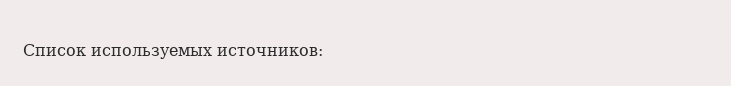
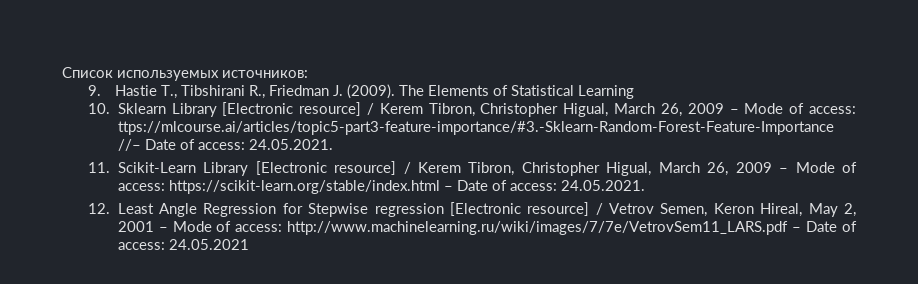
+ 9. Hastie T., Tibshirani R., Friedman J. (2009). The Elements of Statistical Learning
+ 10. Sklearn Library [Electronic resource] / Kerem Tibron, Christopher Higual, March 26, 2009 – Mode of access: ttps://mlcourse.ai/articles/topic5-part3-feature-importance/#3.-Sklearn-Random-Forest-Feature-Importance //– Date of access: 24.05.2021.
+ 11. Scikit-Learn Library [Electronic resource] / Kerem Tibron, Christopher Higual, March 26, 2009 – Mode of access: https://scikit-learn.org/stable/index.html – Date of access: 24.05.2021.
+ 12. Least Angle Regression for Stepwise regression [Electronic resource] / Vetrov Semen, Keron Hireal, May 2, 2001 – Mode of access: http://www.machinelearning.ru/wiki/images/7/7e/VetrovSem11_LARS.pdf – Date of access: 24.05.2021

